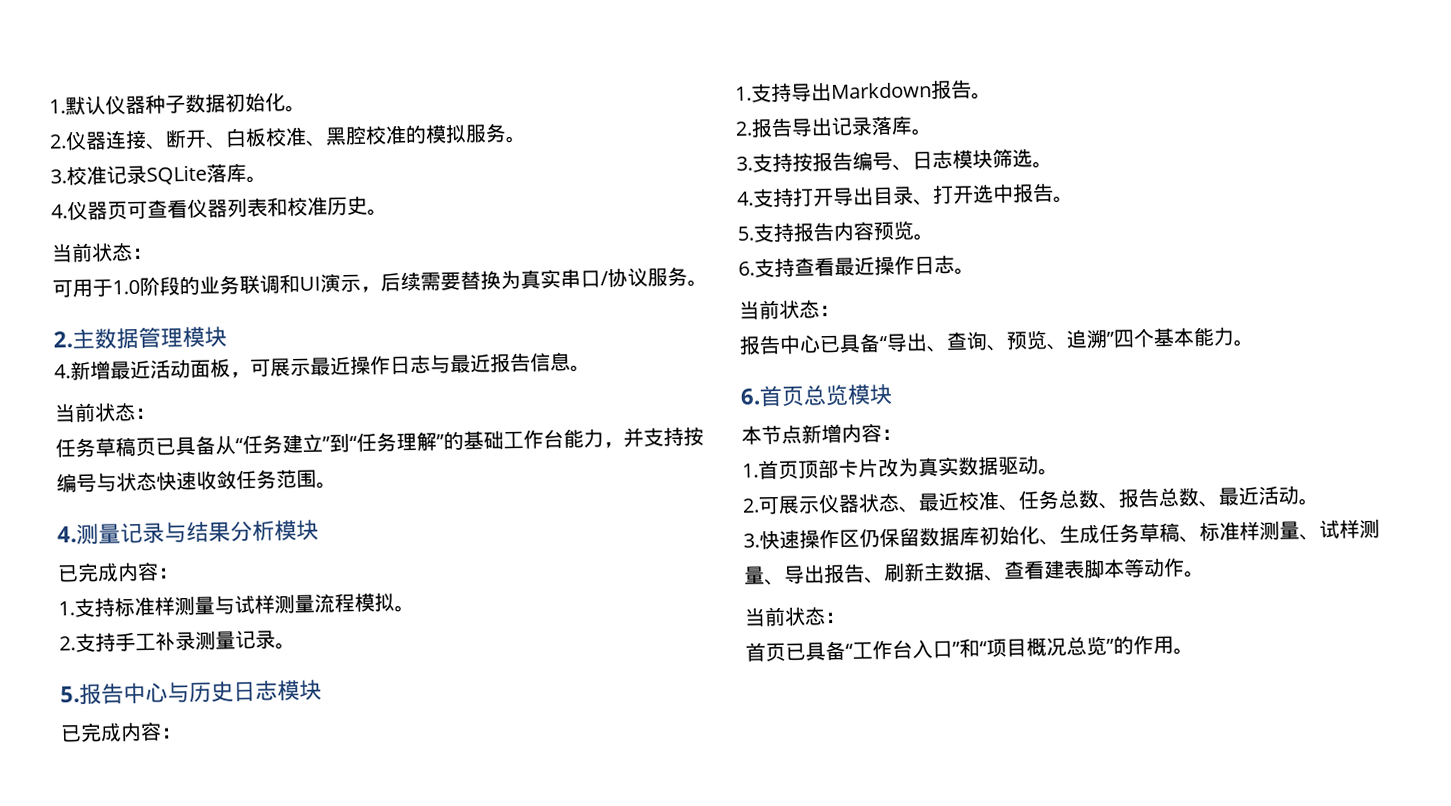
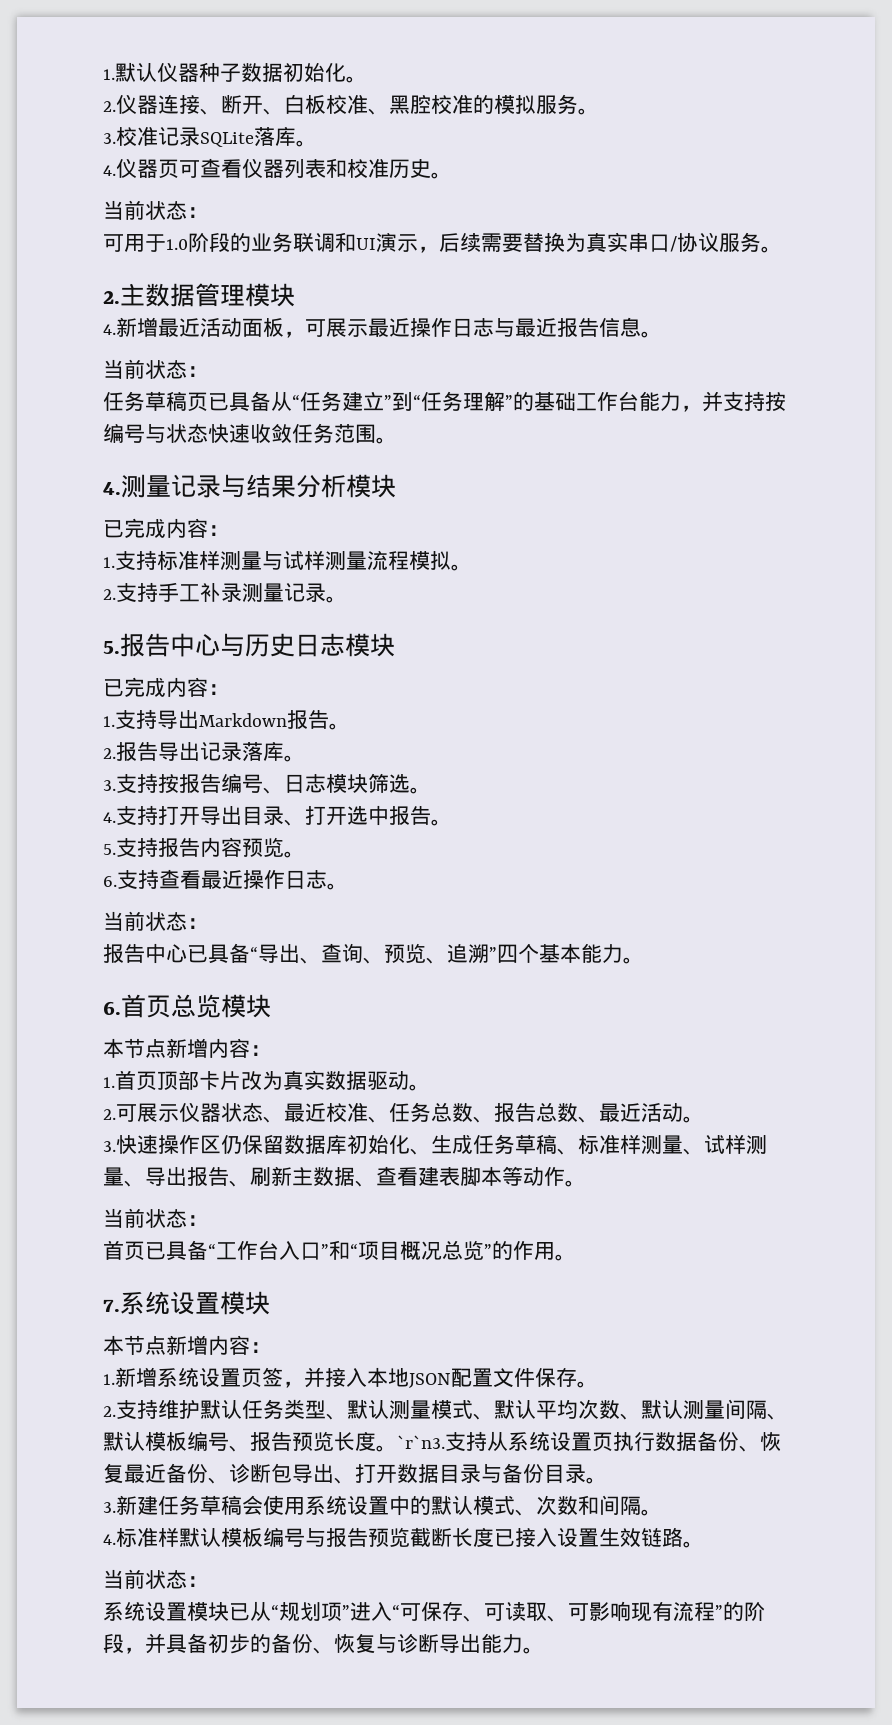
+ 7.系统设置模块
+ 本节点新增内容：
+ 1.新增系统设置页签，并接入本地JSON配置文件保存。
+ 2.支持维护默认任务类型、默认测量模式、默认平均次数、默认测量间隔、默认模板编号、报告预览长度。`r`n3.支持从系统设置页执行数据备份、恢复最近备份、诊断包导出、打开数据目录与备份目录。
+ 3.新建任务草稿会使用系统设置中的默认模式、次数和间隔。
+ 4.标准样默认模板编号与报告预览截断长度已接入设置生效链路。
+ 当前状态：
+ 系统设置模块已从“规划项”进入“可保存、可读取、可影响现有流程”的阶段，并具备初步的备份、恢复与诊断导出能力。

